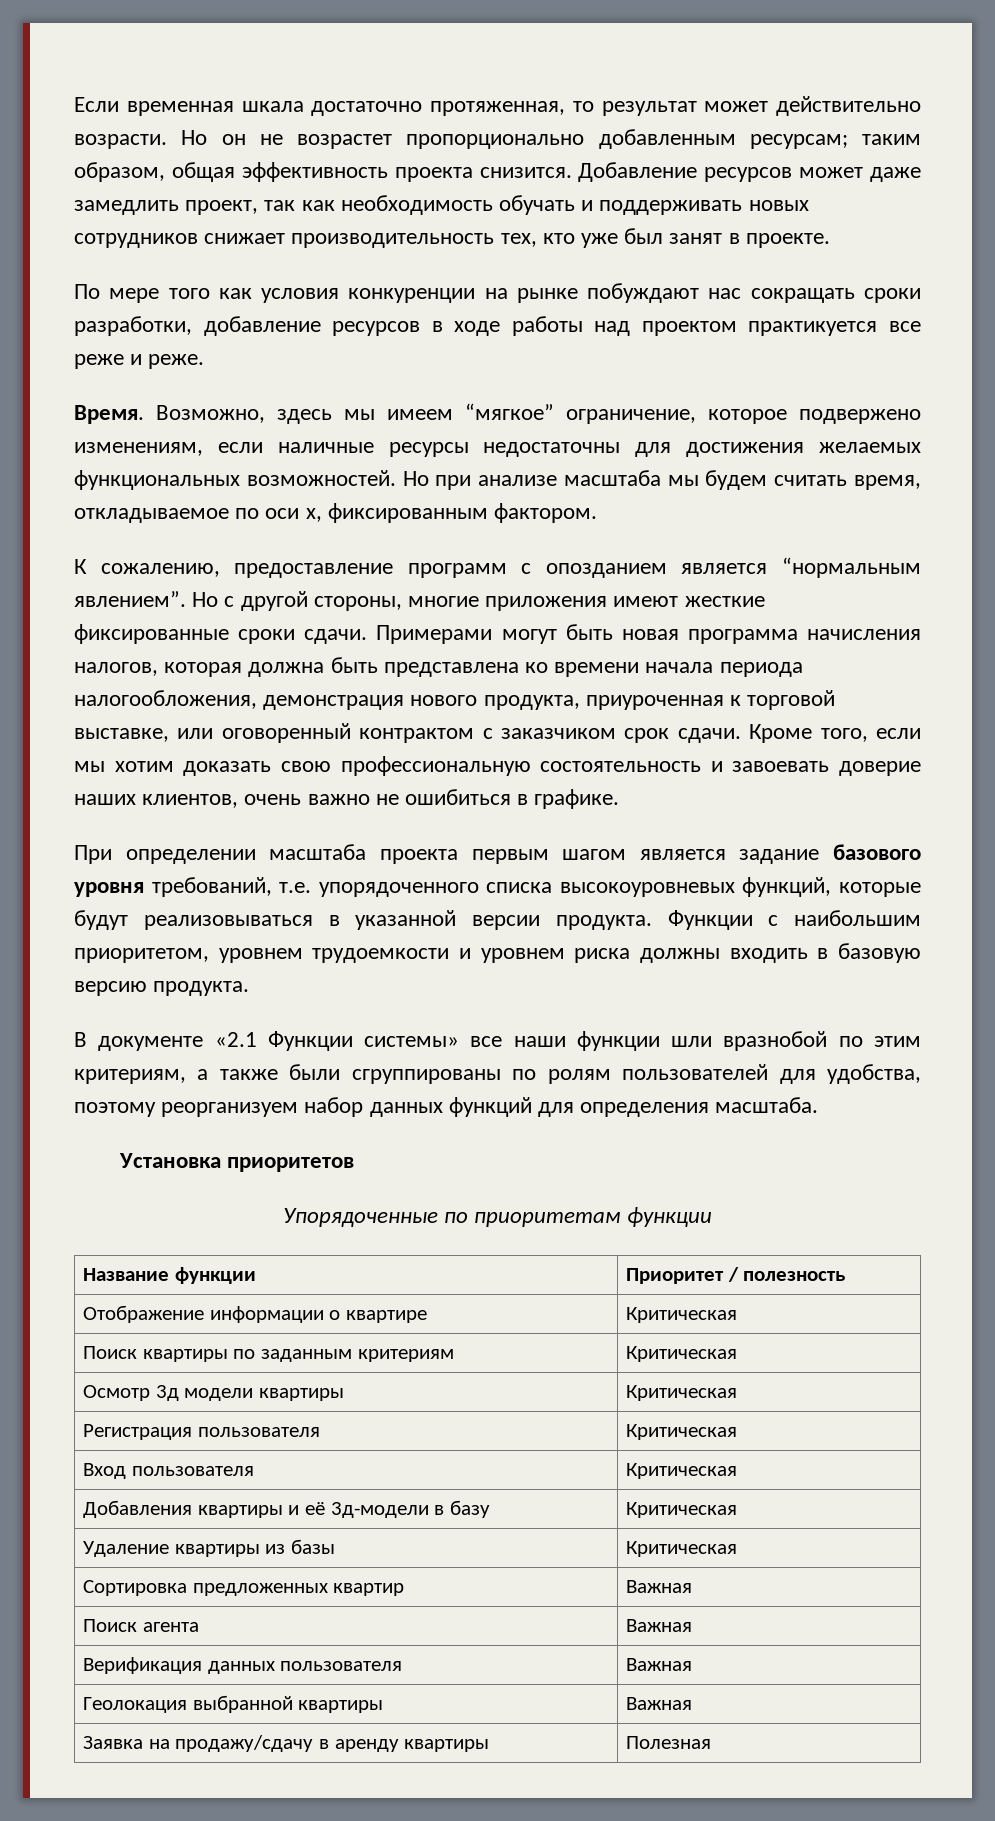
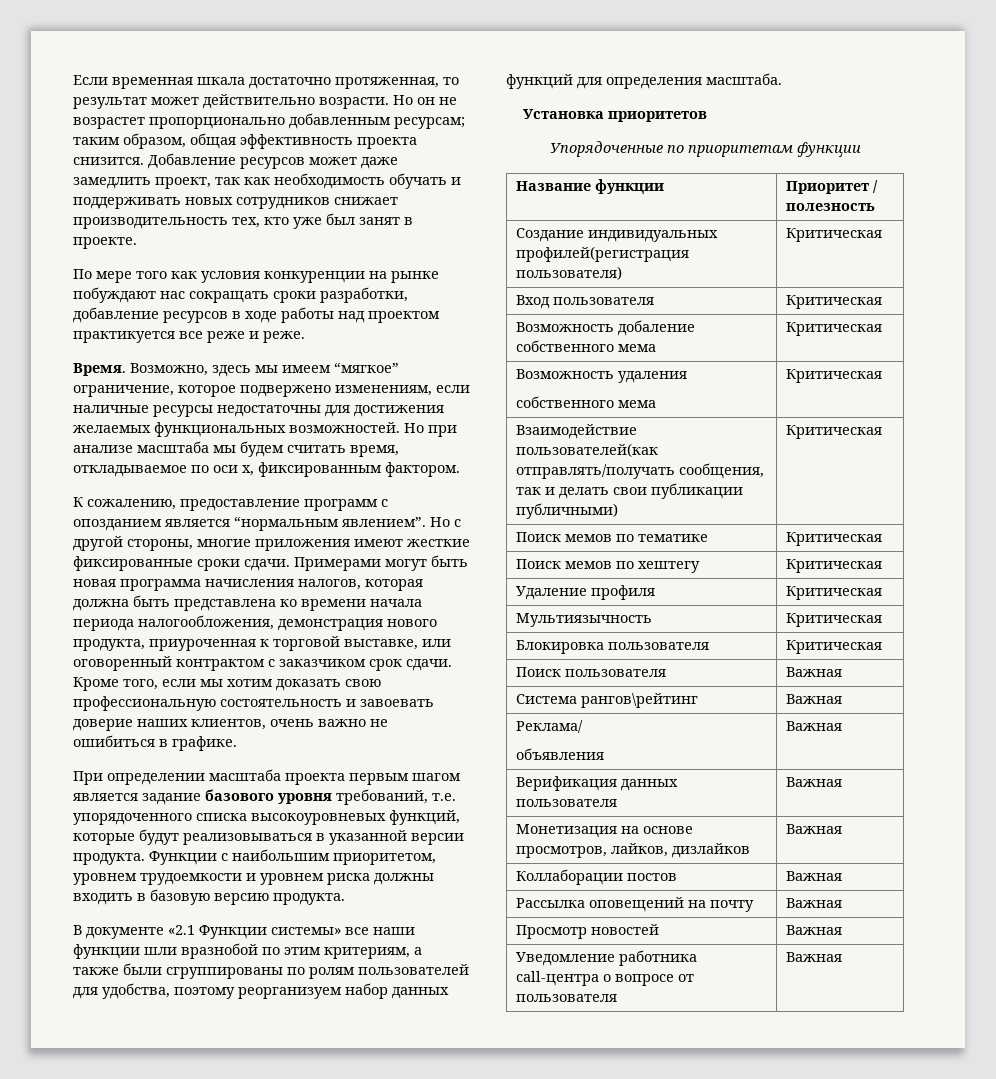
- Отображение информации о квартире | Критическая
- Поиск квартиры по заданным критериям | Критическая
- Осмотр 3д модели квартиры | Критическая
- Регистрация пользователя | Критическая
+ Создание индивидуальных профилей(регистрация пользователя) | Критическая
  Вход пользователя | Критическая
- Добавления квартиры и её 3д-модели в базу | Критическая
- Удаление квартиры из базы | Критическая
- Сортировка предложенных квартир | Важная
- Поиск агента | Важная
+ Возможность добаление собственного мема | Критическая
+ Возможность удаления
+ собственного мема | Критическая
+ Взаимодействие пользователей(как отправлять/получать сообщения, так и делать свои публикации публичными) | Критическая
+ Поиск мемов по тематике | Критическая
+ Поиск мемов по хештегу | Критическая
+ Удаление профиля | Критическая
+ Мультиязычность | Критическая
+ Блокировка пользователя | Критическая
+ Поиск пользователя | Важная
+ Система рангов\рейтинг | Важная
+ Реклама/
+ объявления | Важная
- Геолокация выбранной квартиры | Важная
- Заявка на продажу/сдачу в аренду квартиры | Полезная
+ Монетизация на основе просмотров, лайков, дизлайков | Важная
+ Коллаборации постов | Важная
+ Рассылка оповещений на почту | Важная
+ Просмотр новостей | Важная
+ Уведомление работника call-центра о вопросе от пользователя | Важная

